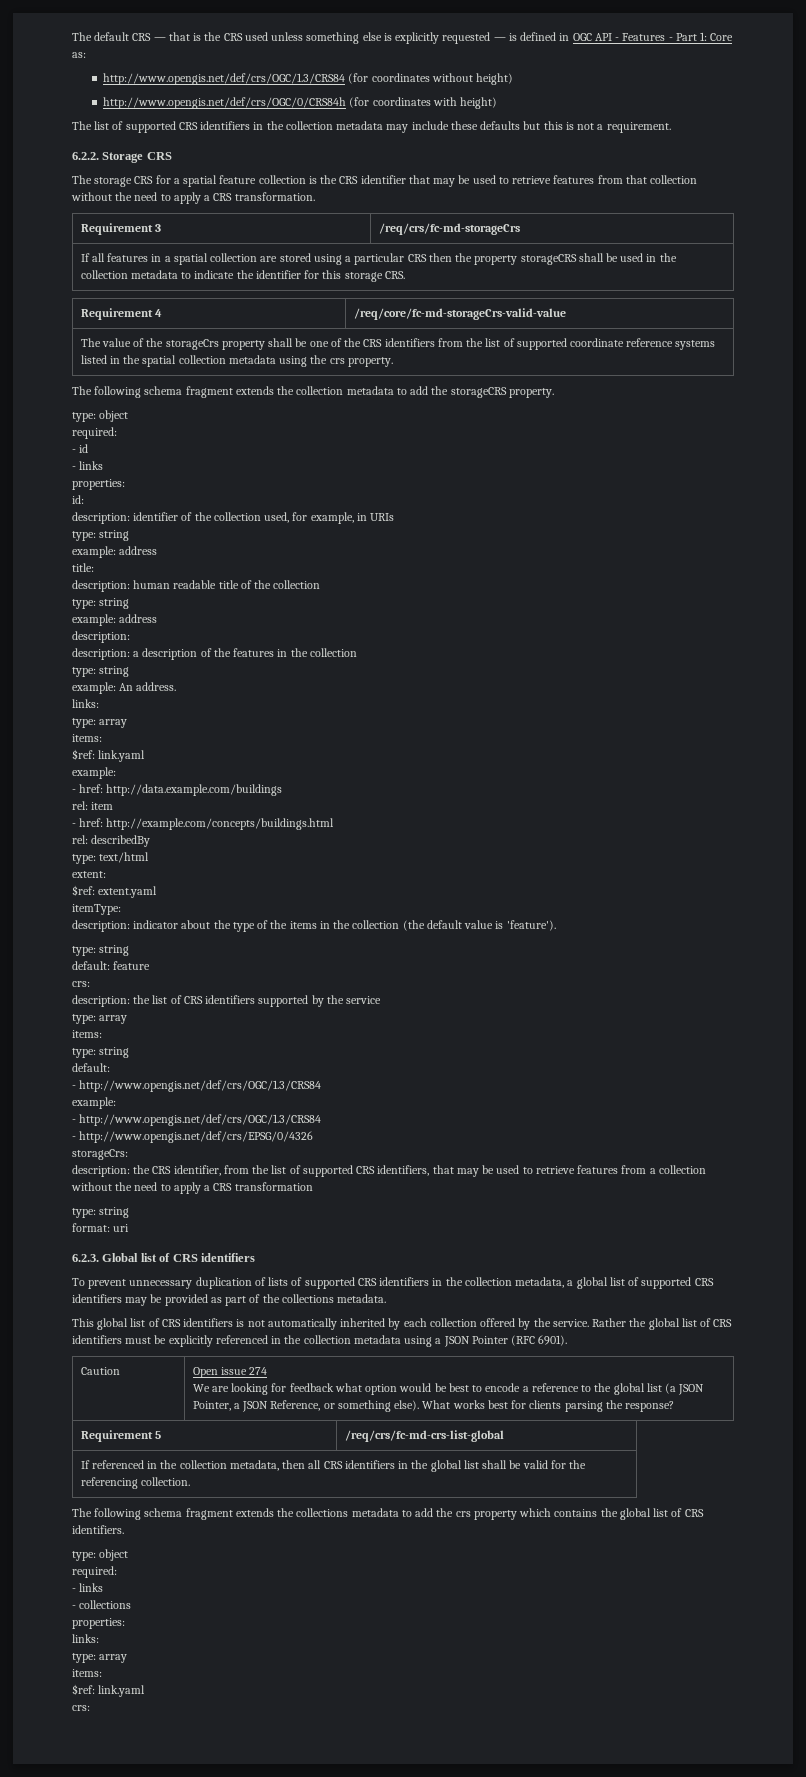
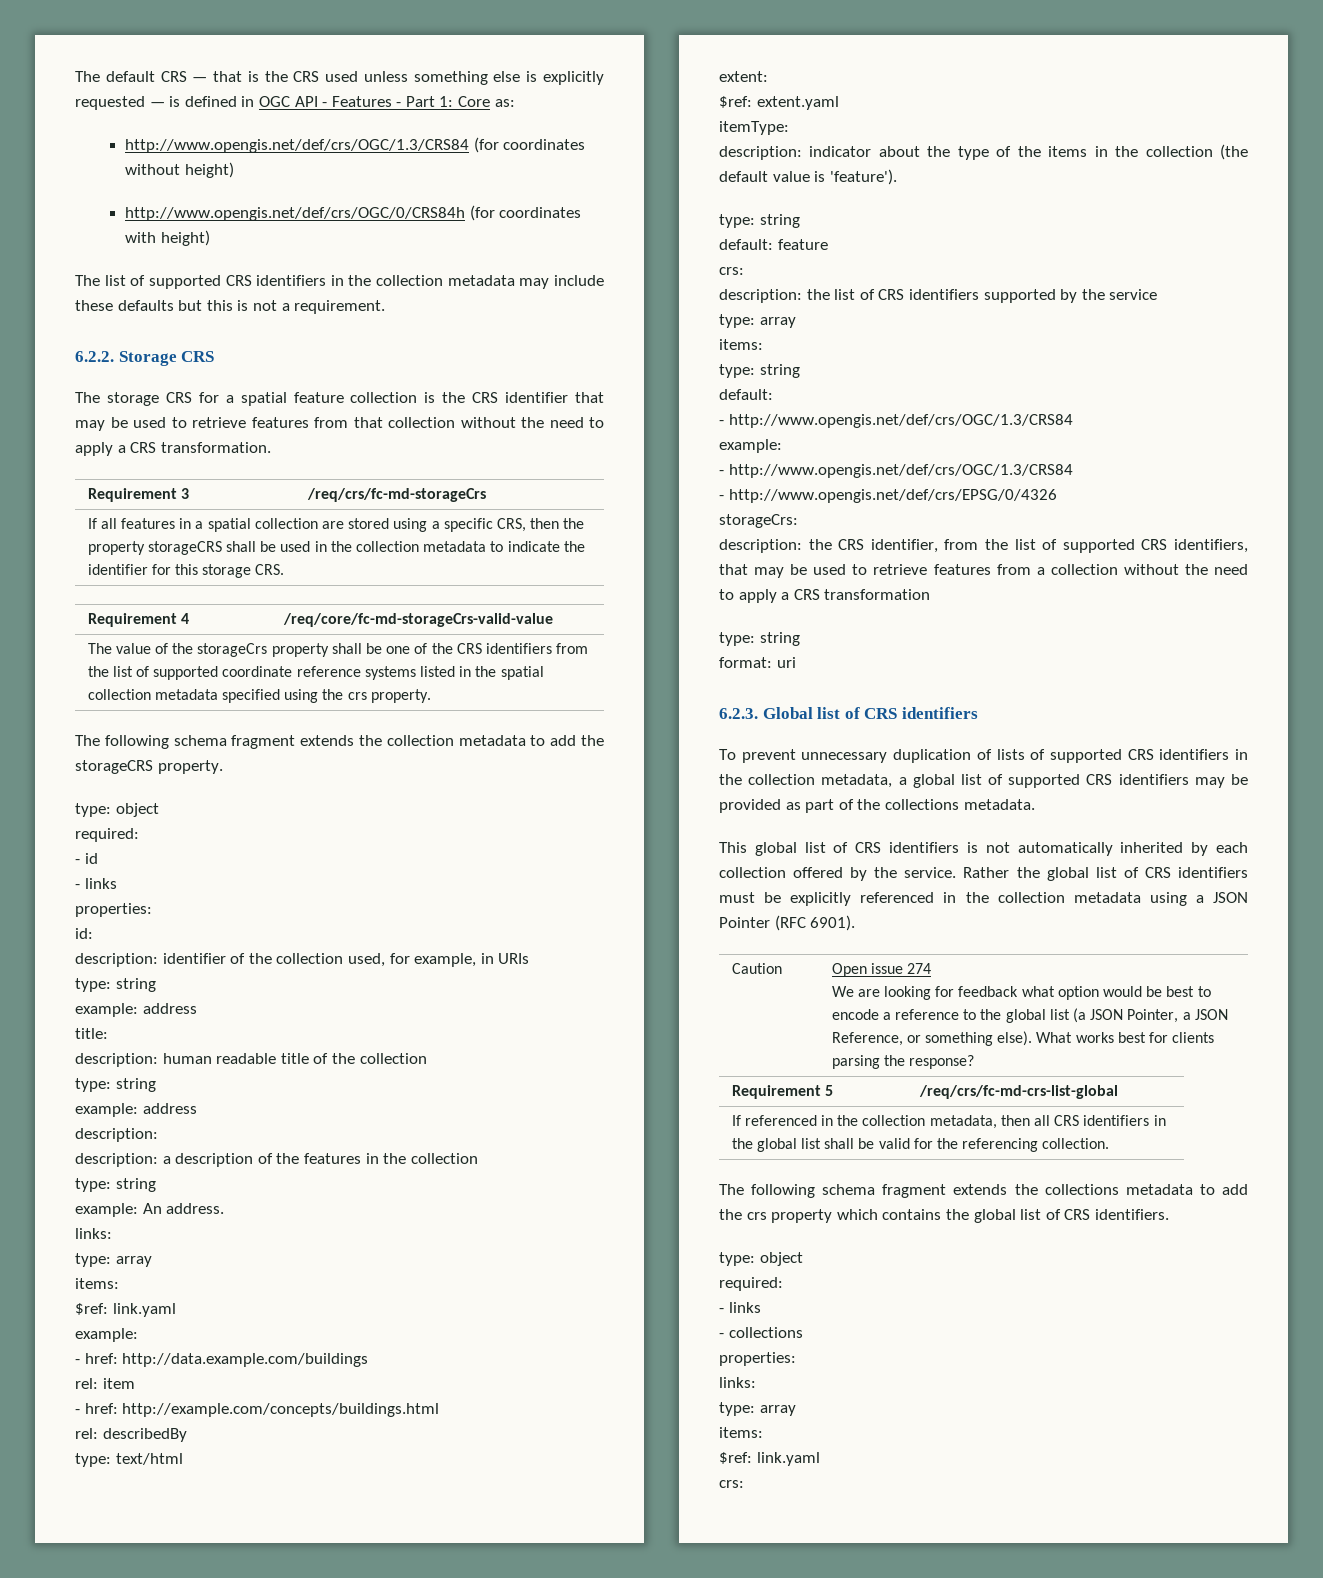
- If all features in a spatial collection are stored using a particular CRS then the property storageCRS shall be used in the collection metadata to indicate the identifier for this storage CRS.
+ If all features in a spatial collection are stored using a specific CRS, then the property storageCRS shall be used in the collection metadata to indicate the identifier for this storage CRS.
- The value of the storageCrs property shall be one of the CRS identifiers from the list of supported coordinate reference systems listed in the spatial collection metadata using the crs property.
+ The value of the storageCrs property shall be one of the CRS identifiers from the list of supported coordinate reference systems listed in the spatial collection metadata specified using the crs property.

